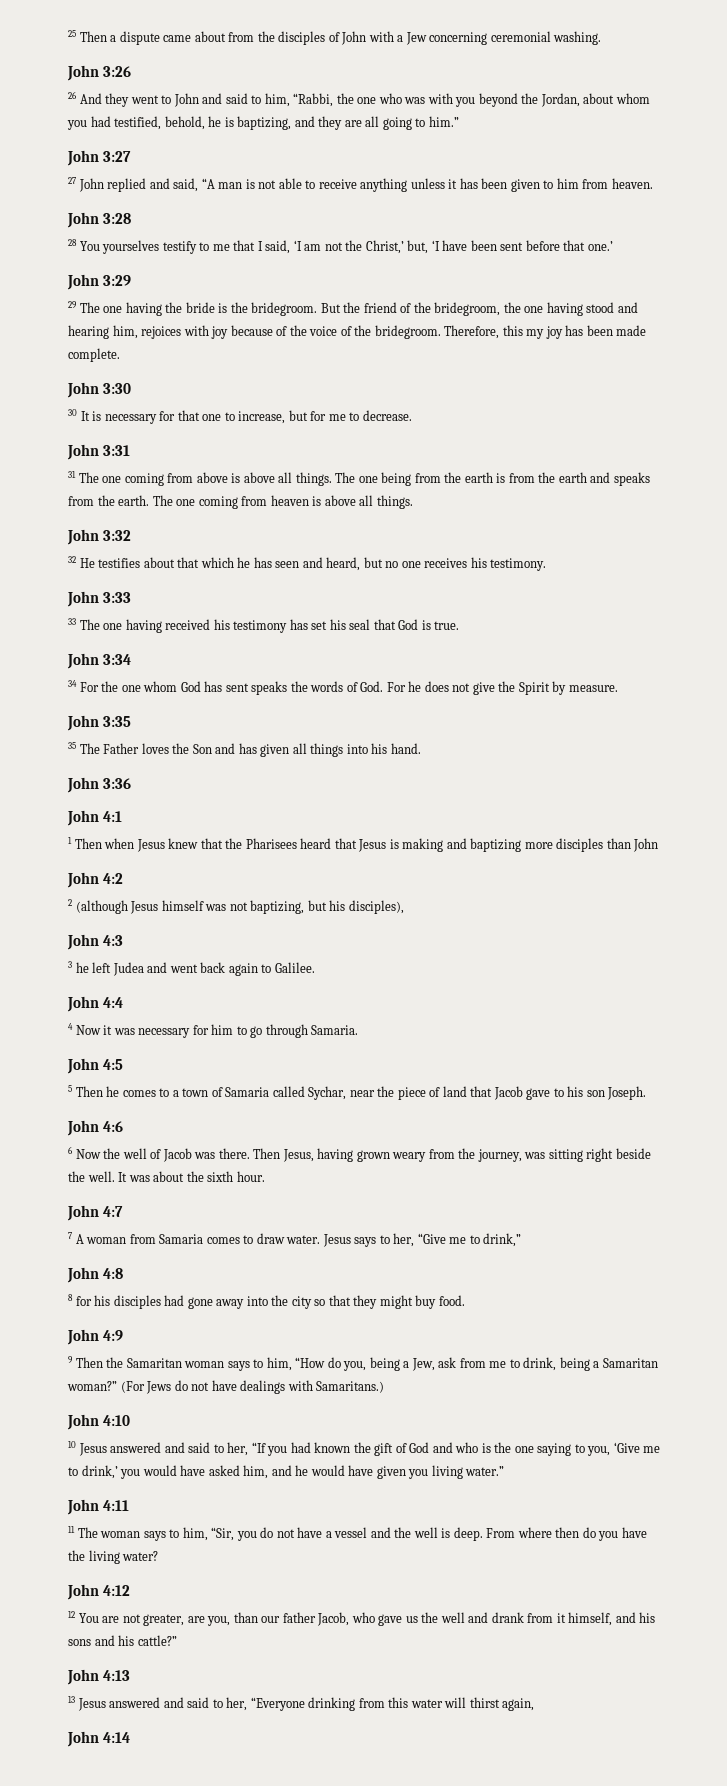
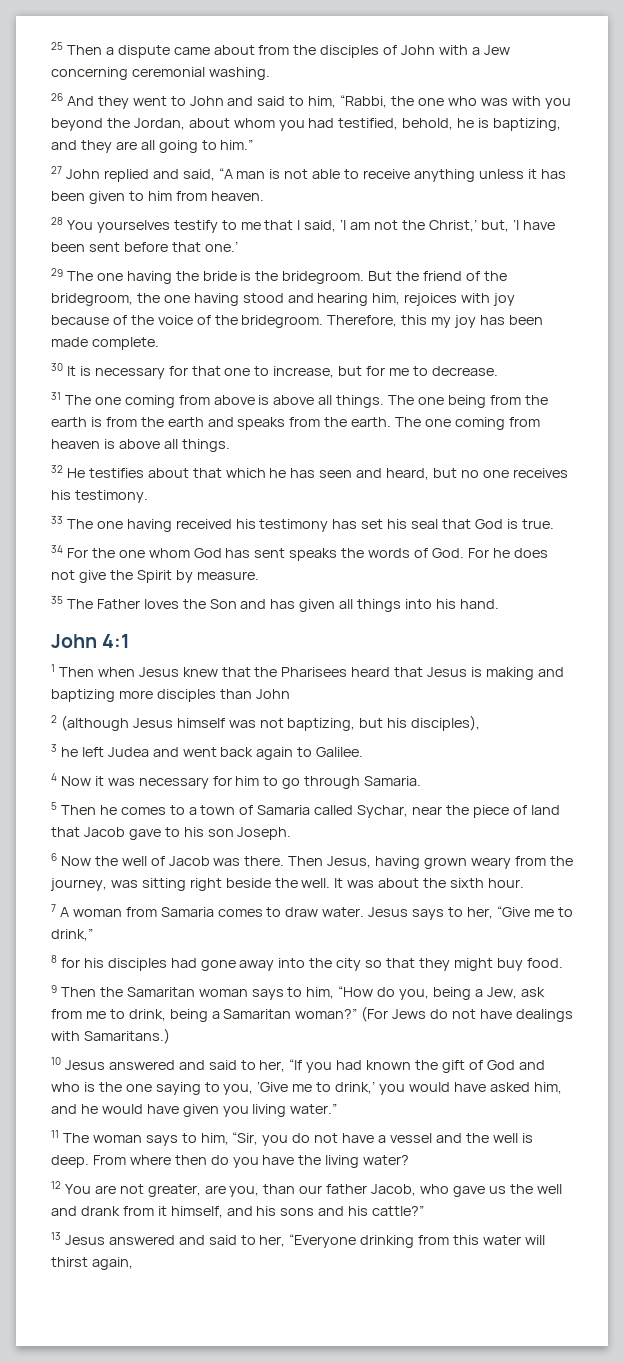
- John 3:26
- John 3:27
- John 3:28
- John 3:29
- John 3:30
- John 3:31
- John 3:32
- John 3:33
- John 3:34
- John 3:35
- John 3:36
- John 4:2
- John 4:3
- John 4:4
- John 4:5
- John 4:6
- John 4:7
- John 4:8
- John 4:9
- John 4:10
- John 4:11
- John 4:12
- John 4:13
- John 4:14

